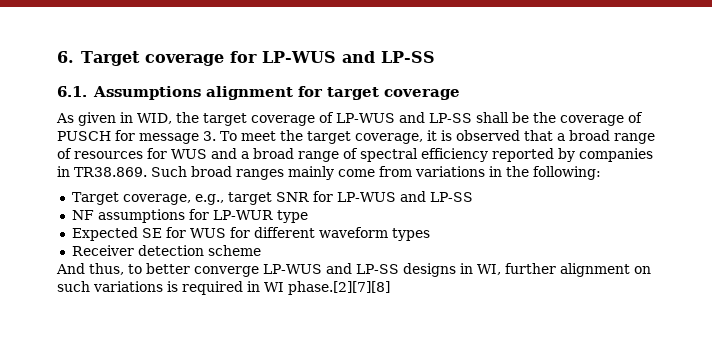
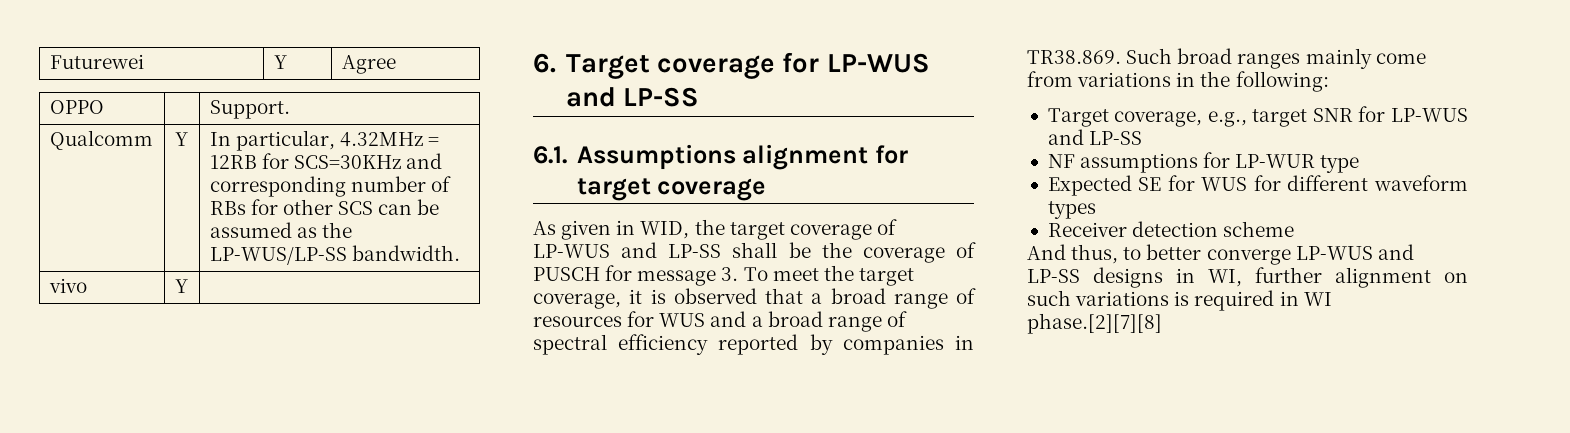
+ Futurewei | Y | Agree
+ OPPO | | Support.
+ Qualcomm | Y | In particular, 4.32MHz = 12RB for SCS=30KHz and corresponding number of RBs for other SCS can be assumed as the LP-WUS/LP-SS bandwidth.
+ vivo | Y |

